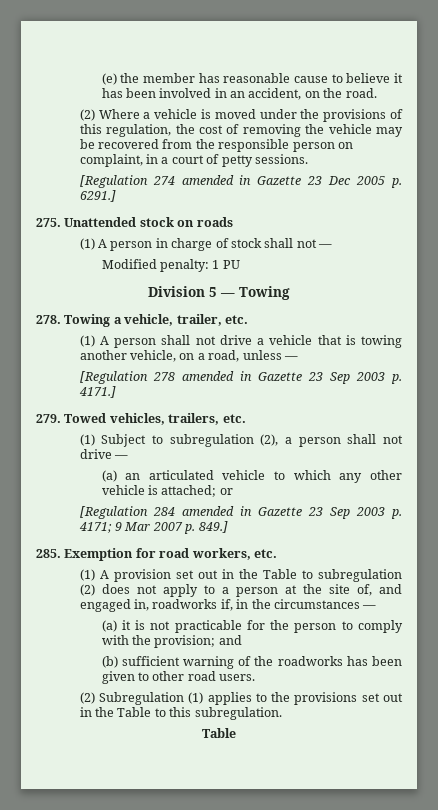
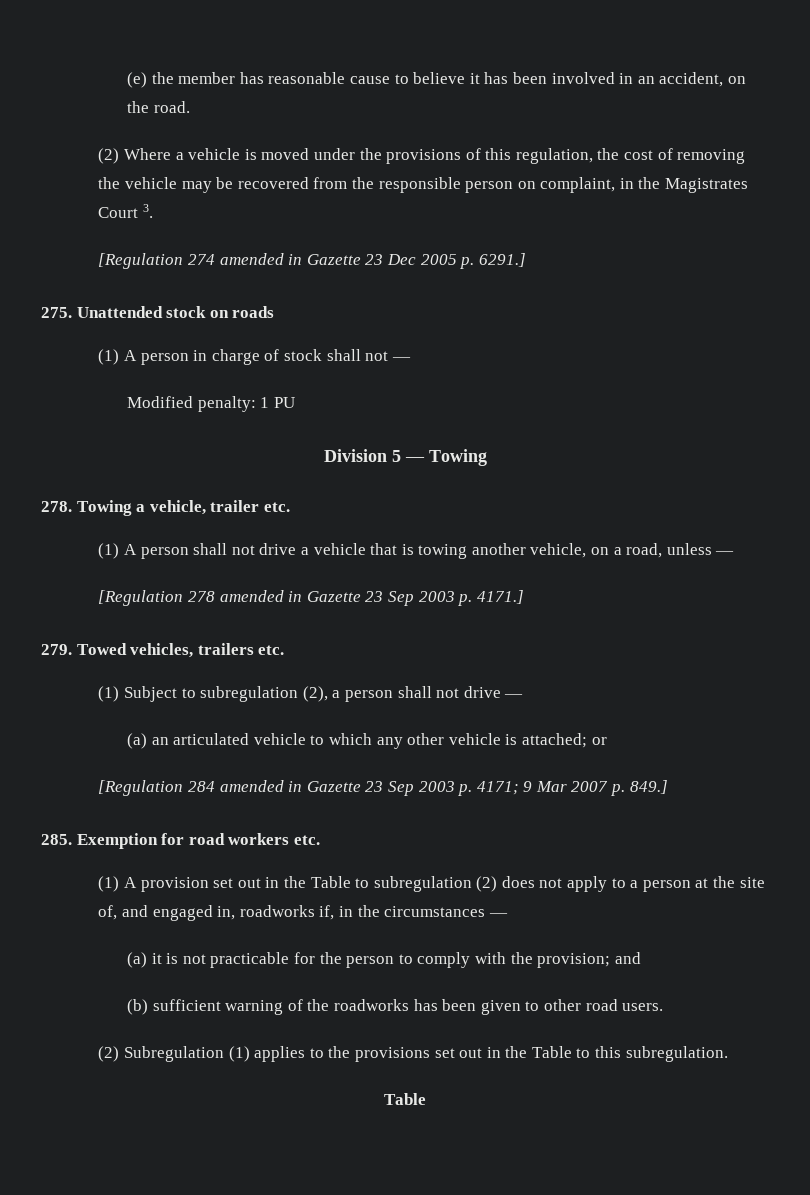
- (2) Where a vehicle is moved under the provisions of this regulation, the cost of removing the vehicle may be recovered from the responsible person on complaint, in a court of petty sessions.
+ (2) Where a vehicle is moved under the provisions of this regulation, the cost of removing the vehicle may be recovered from the responsible person on complaint, in the Magistrates Court 3.
- 278. Towing a vehicle, trailer, etc.
+ 278. Towing a vehicle, trailer etc.
- 279. Towed vehicles, trailers, etc.
+ 279. Towed vehicles, trailers etc.
- 285. Exemption for road workers, etc.
+ 285. Exemption for road workers etc.

